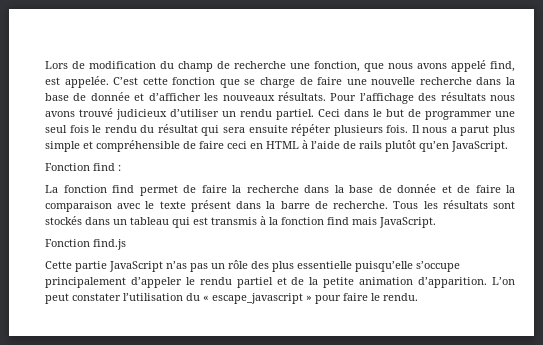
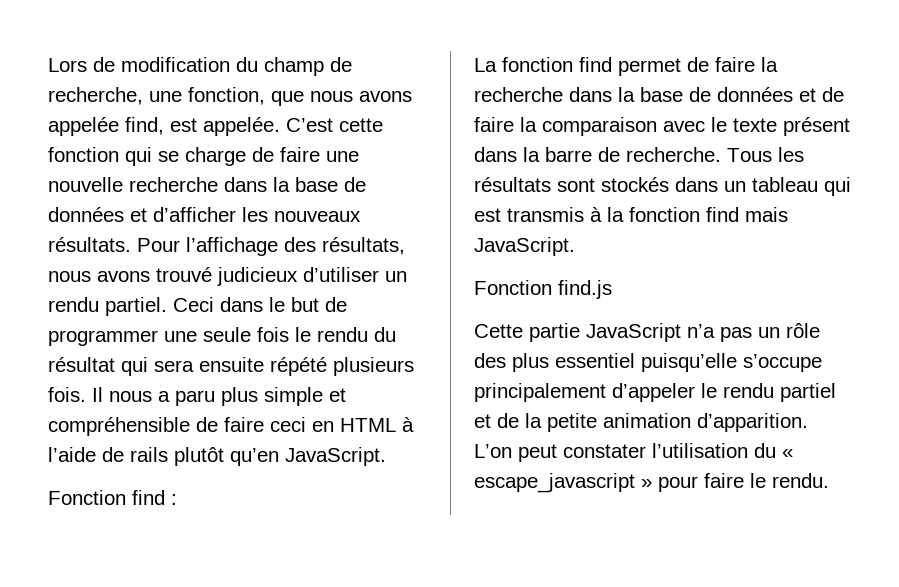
- Lors de modification du champ de recherche une fonction, que nous avons appelé find, est appelée.
+ Lors de modification du champ de recherche, une fonction, que nous avons appelée find, est appelée.
- C’est cette fonction que se charge de faire une nouvelle recherche dans la base de donnée et d’afficher les nouveaux résultats.
+ C’est cette fonction qui se charge de faire une nouvelle recherche dans la base de données et d’afficher les nouveaux résultats.
- Pour l’affichage des résultats nous avons trouvé judicieux d’utiliser un rendu partiel.
+ Pour l’affichage des résultats, nous avons trouvé judicieux d’utiliser un rendu partiel.
- Ceci dans le but de programmer une seul fois le rendu du résultat qui sera ensuite répéter plusieurs fois.
+ Ceci dans le but de programmer une seule fois le rendu du résultat qui sera ensuite répété plusieurs fois.
- Il nous a parut plus simple et compréhensible de faire ceci en HTML à l’aide de rails plutôt qu’en JavaScript.
+ Il nous a paru plus simple et compréhensible de faire ceci en HTML à l’aide de rails plutôt qu’en JavaScript.
- La fonction find permet de faire la recherche dans la base de donnée et de faire la comparaison avec le texte présent dans la barre de recherche.
+ La fonction find permet de faire la recherche dans la base de données et de faire la comparaison avec le texte présent dans la barre de recherche.
- Cette partie JavaScript n’as pas un rôle des plus essentielle puisqu’elle s’occupe principalement d’appeler le rendu partiel et de la petite animation d’apparition.
+ Cette partie JavaScript n’a pas un rôle des plus essentiel puisqu’elle s’occupe principalement d’appeler le rendu partiel et de la petite animation d’apparition.

